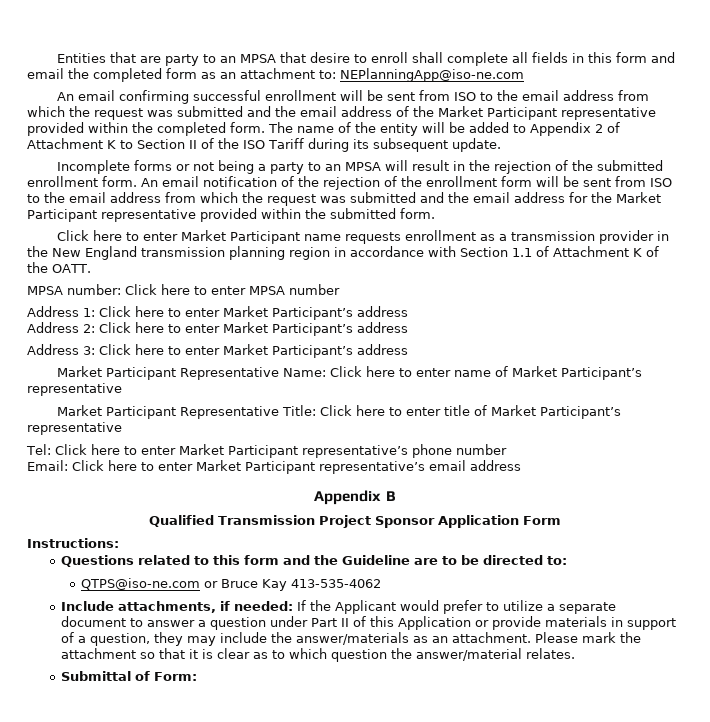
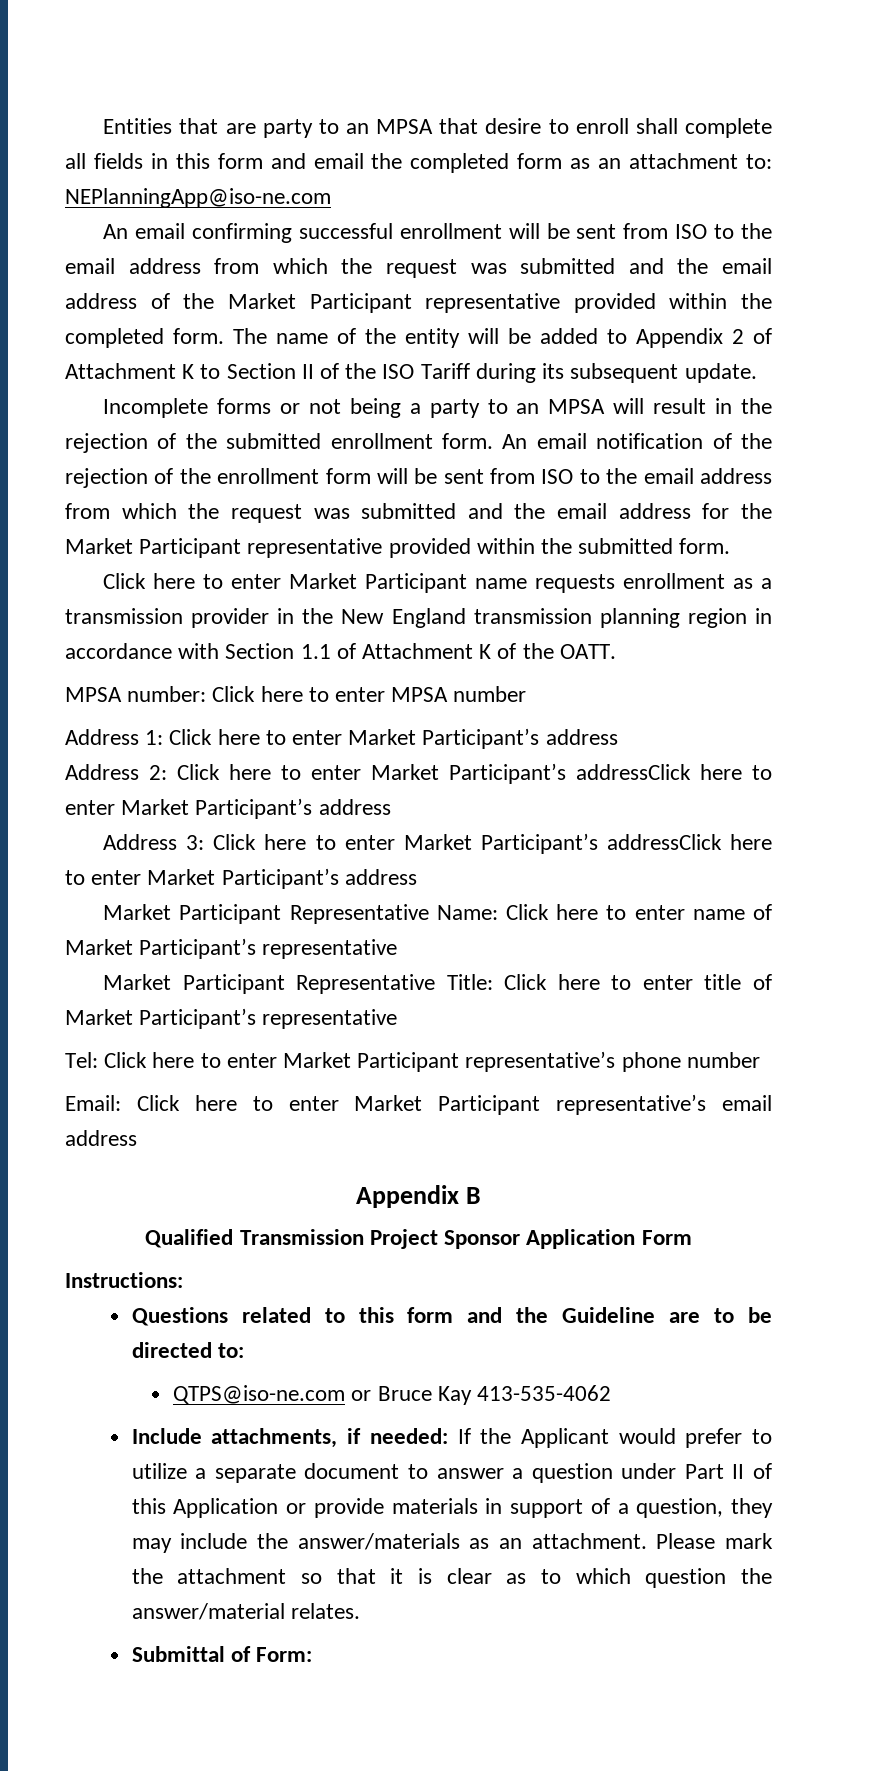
- Address 2: Click here to enter Market Participant’s address
+ Address 2: Click here to enter Market Participant’s addressClick here to enter Market Participant’s address
- Address 3: Click here to enter Market Participant’s address
+ Address 3: Click here to enter Market Participant’s addressClick here to enter Market Participant’s address

